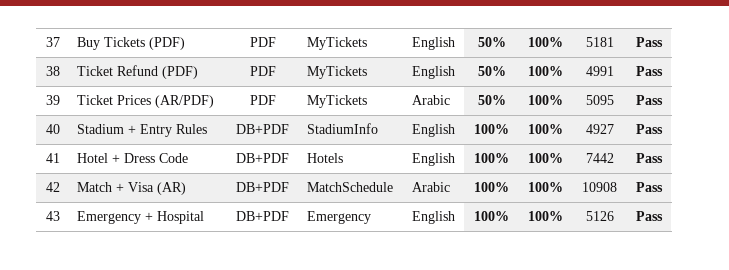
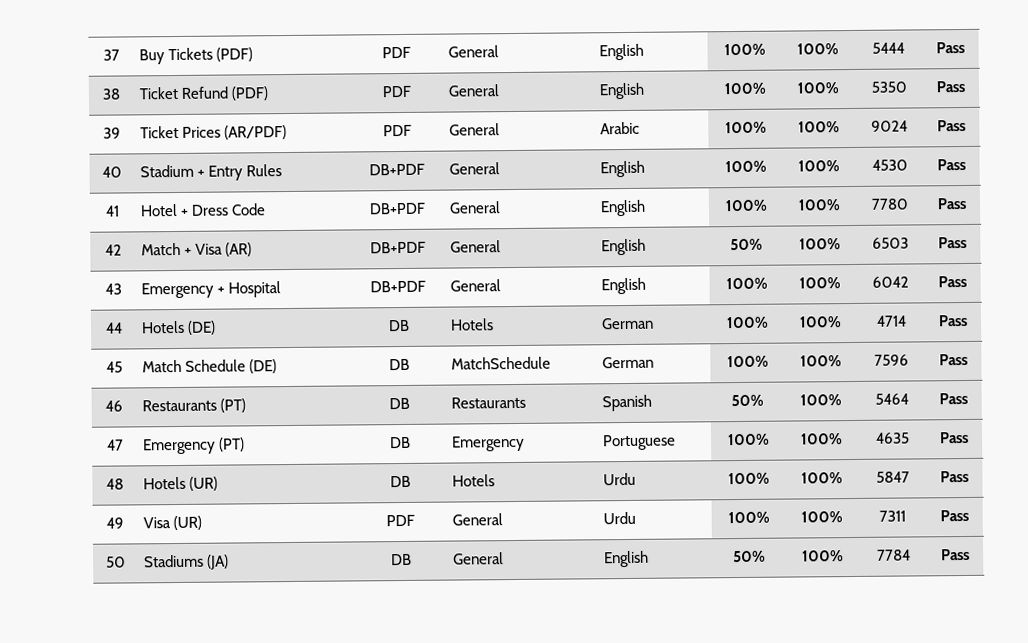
- 37 | Buy Tickets (PDF) | PDF | MyTickets | English | 50% | 100% | 5181 | Pass
+ 37 | Buy Tickets (PDF) | PDF | General | English | 100% | 100% | 5444 | Pass
- 38 | Ticket Refund (PDF) | PDF | MyTickets | English | 50% | 100% | 4991 | Pass
+ 38 | Ticket Refund (PDF) | PDF | General | English | 100% | 100% | 5350 | Pass
- 39 | Ticket Prices (AR/PDF) | PDF | MyTickets | Arabic | 50% | 100% | 5095 | Pass
+ 39 | Ticket Prices (AR/PDF) | PDF | General | Arabic | 100% | 100% | 9024 | Pass
- 40 | Stadium + Entry Rules | DB+PDF | StadiumInfo | English | 100% | 100% | 4927 | Pass
+ 40 | Stadium + Entry Rules | DB+PDF | General | English | 100% | 100% | 4530 | Pass
- 41 | Hotel + Dress Code | DB+PDF | Hotels | English | 100% | 100% | 7442 | Pass
+ 41 | Hotel + Dress Code | DB+PDF | General | English | 100% | 100% | 7780 | Pass
- 42 | Match + Visa (AR) | DB+PDF | MatchSchedule | Arabic | 100% | 100% | 10908 | Pass
+ 42 | Match + Visa (AR) | DB+PDF | General | English | 50% | 100% | 6503 | Pass
- 43 | Emergency + Hospital | DB+PDF | Emergency | English | 100% | 100% | 5126 | Pass
+ 43 | Emergency + Hospital | DB+PDF | General | English | 100% | 100% | 6042 | Pass
+ 44 | Hotels (DE) | DB | Hotels | German | 100% | 100% | 4714 | Pass
+ 45 | Match Schedule (DE) | DB | MatchSchedule | German | 100% | 100% | 7596 | Pass
+ 46 | Restaurants (PT) | DB | Restaurants | Spanish | 50% | 100% | 5464 | Pass
+ 47 | Emergency (PT) | DB | Emergency | Portuguese | 100% | 100% | 4635 | Pass
+ 48 | Hotels (UR) | DB | Hotels | Urdu | 100% | 100% | 5847 | Pass
+ 49 | Visa (UR) | PDF | General | Urdu | 100% | 100% | 7311 | Pass
+ 50 | Stadiums (JA) | DB | General | English | 50% | 100% | 7784 | Pass

